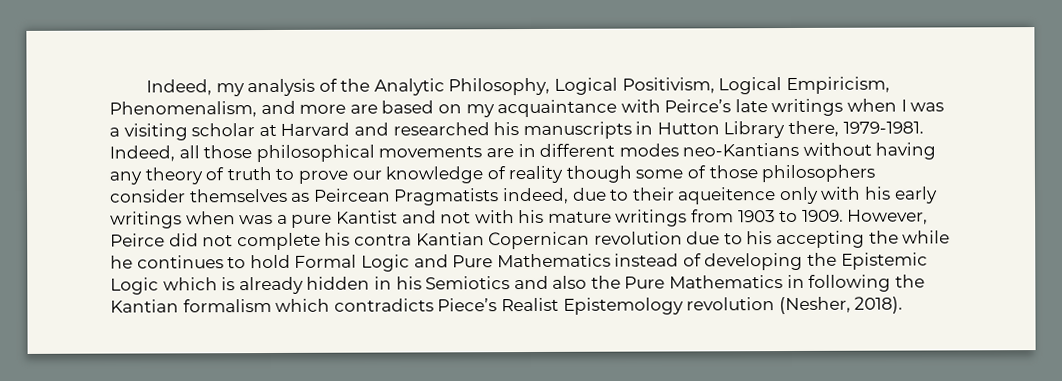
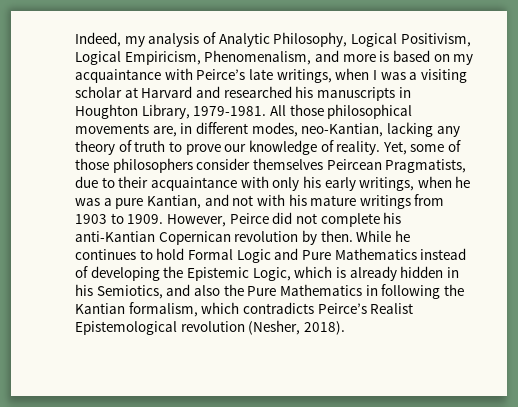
- Indeed, my analysis of the Analytic Philosophy, Logical Positivism, Logical Empiricism, Phenomenalism, and more are based on my acquaintance with Peirce’s late writings when I was a visiting scholar at Harvard and researched his manuscripts in Hutton Library there, 1979-1981. Indeed, all those philosophical movements are in different modes neo-Kantians without having any theory of truth to prove our knowledge of reality though some of those philosophers consider themselves as Peircean Pragmatists indeed, due to their aqueitence only with his early writings when was a pure Kantist and not with his mature writings from 1903 to 1909.
+ Indeed, my analysis of Analytic Philosophy, Logical Positivism, Logical Empiricism, Phenomenalism, and more is based on my acquaintance with Peirce’s late writings, when I was a visiting scholar at Harvard and researched his manuscripts in Houghton Library, 1979-1981. All those philosophical movements are, in different modes, neo-Kantian, lacking any theory of truth to prove our knowledge of reality. Yet, some of those philosophers consider themselves Peircean Pragmatists, due to their acquaintance with only his early writings, when he was a pure Kantian, and not with his mature writings from 1903 to 1909.
- However, Peirce did not complete his contra Kantian Copernican revolution due to his accepting the while he continues to hold Formal Logic and Pure Mathematics instead of developing the Epistemic Logic which is already hidden in his Semiotics and also the Pure Mathematics in following the Kantian formalism which contradicts Piece’s Realist Epistemology revolution (Nesher, 2018).
+ However, Peirce did not complete his anti-Kantian Copernican revolution by then. While he continues to hold Formal Logic and Pure Mathematics instead of developing the Epistemic Logic, which is already hidden in his Semiotics, and also the Pure Mathematics in following the Kantian formalism, which contradicts Peirce’s Realist Epistemological revolution (Nesher, 2018).

